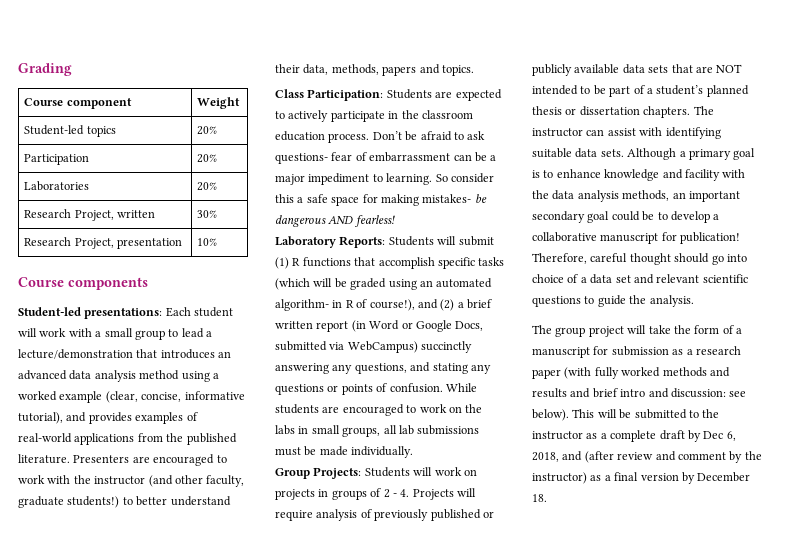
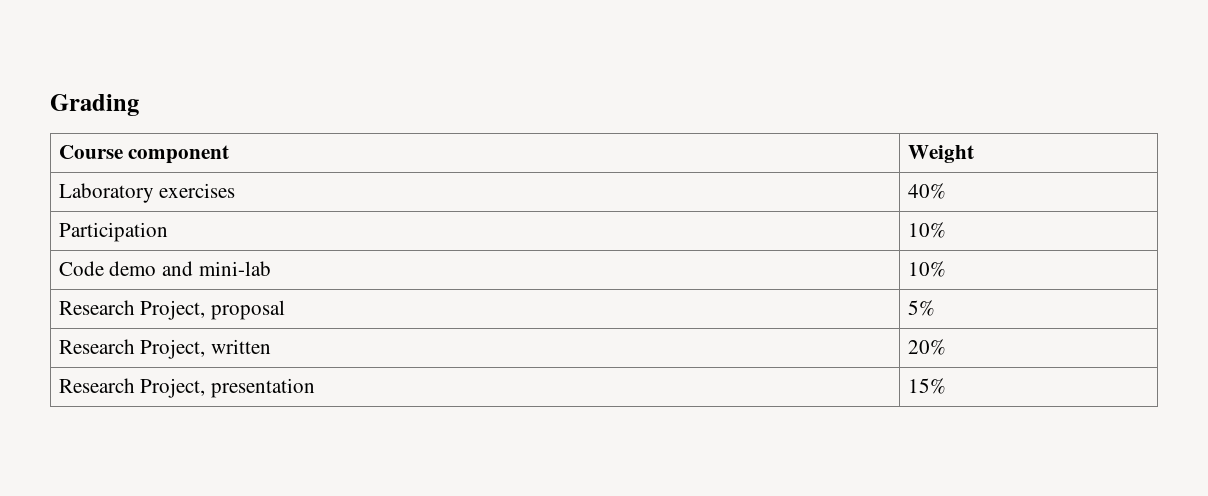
- Student-led topics | 20%
- Participation | 20%
- Laboratories | 20%
- Research Project, written | 30%
- Research Project, presentation | 10%
- Course components
- Student-led presentations: Each student will work with a small group to lead a lecture/demonstration that introduces an advanced data analysis method using a worked example (clear, concise, informative tutorial), and provides examples of real-world applications from the published literature. Presenters are encouraged to work with the instructor (and other faculty, graduate students!) to better understand their data, methods, papers and topics.
- Class Participation: Students are expected to actively participate in the classroom education process. Don’t be afraid to ask questions- fear of embarrassment can be a major impediment to learning. So consider this a safe space for making mistakes- be dangerous AND fearless!
- Laboratory Reports: Students will submit (1) R functions that accomplish specific tasks (which will be graded using an automated algorithm- in R of course!), and (2) a brief written report (in Word or Google Docs, submitted via WebCampus) succinctly answering any questions, and stating any questions or points of confusion. While students are encouraged to work on the labs in small groups, all lab submissions must be made individually.
- Group Projects: Students will work on projects in groups of 2 - 4. Projects will require analysis of previously published or publicly available data sets that are NOT intended to be part of a student’s planned thesis or dissertation chapters. The instructor can assist with identifying suitable data sets. Although a primary goal is to enhance knowledge and facility with the data analysis methods, an important secondary goal could be to develop a collaborative manuscript for publication! Therefore, careful thought should go into choice of a data set and relevant scientific questions to guide the analysis.
- The group project will take the form of a manuscript for submission as a research paper (with fully worked methods and results and brief intro and discussion: see below). This will be submitted to the instructor as a complete draft by Dec 6, 2018, and (after review and comment by the instructor) as a final version by December 18.
+ Laboratory exercises | 40%
+ Participation | 10%
+ Code demo and mini-lab | 10%
+ Research Project, proposal | 5%
+ Research Project, written | 20%
+ Research Project, presentation | 15%

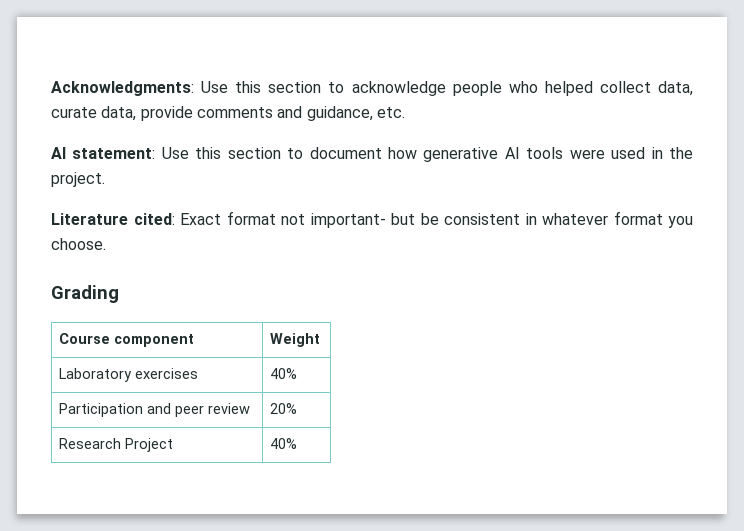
+ Acknowledgments: Use this section to acknowledge people who helped collect data, curate data, provide comments and guidance, etc.
+ AI statement: Use this section to document how generative AI tools were used in the project.
+ Literature cited: Exact format not important- but be consistent in whatever format you choose.
- Participation | 10%
- Code demo and mini-lab | 10%
- Research Project, proposal | 5%
- Research Project, written | 20%
+ Participation and peer review | 20%
- Research Project, presentation | 15%
+ Research Project | 40%

